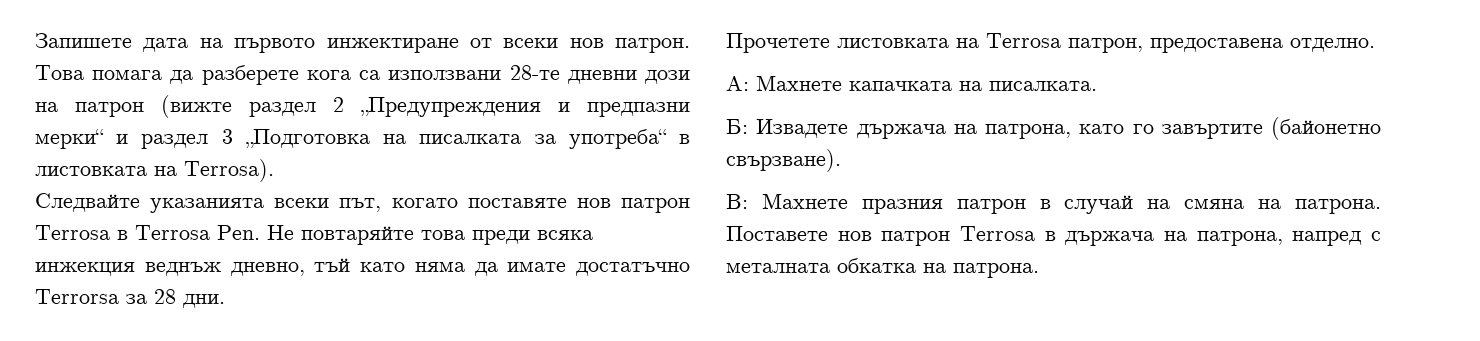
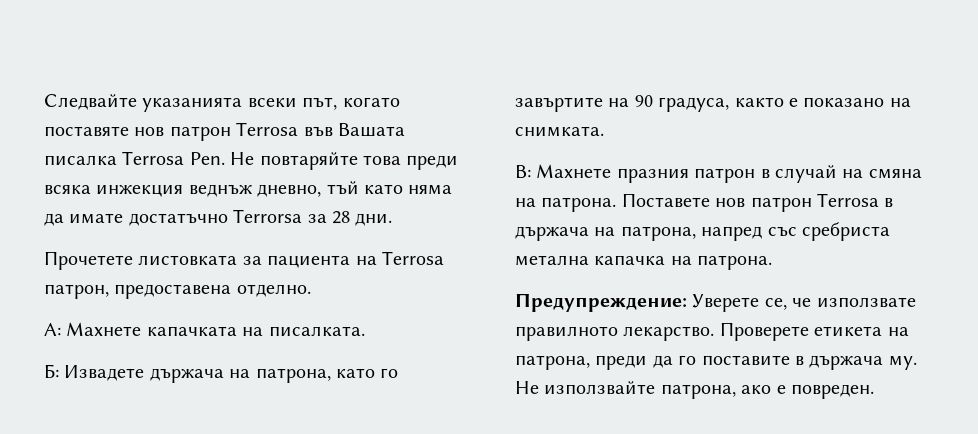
- Запишете дата на първото инжектиране от всеки нов патрон. Това помага да разберете кога са използвани 28-те дневни дози на патрон (вижте раздел 2 „Предупреждения и предпазни мерки“ и раздел 3 „Подготовка на писалката за употреба“ в листовката на Terrosa).
- Следвайте указанията всеки път, когато поставяте нов патрон Terrosa в Terrosa Pen. Не повтаряйте това преди всяка инжекция веднъж дневно, тъй като няма да имате достатъчно Terrorsa за 28 дни.
+ Следвайте указанията всеки път, когато поставяте нов патрон Terrosa във Вашата писалка Terrosa Pen. Не повтаряйте това преди всяка инжекция веднъж дневно, тъй като няма да имате достатъчно Terrorsa за 28 дни.
- Прочетете листовката на Terrosa патрон, предоставена отделно.
+ Прочетете листовката за пациента на Terrosa патрон, предоставена отделно.
- Б: Извадете държача на патрона, като го завъртите (байонетно свързване).
+ Б: Извадете държача на патрона, като го завъртите на 90 градуса, както е показано на снимката.
- Поставете нов патрон Terrosa в държача на патрона, напред с металната обкатка на патрона.
+ Поставете нов патрон Terrosa в държача на патрона, напред със сребриста метална капачка на патрона.
+ Предупреждение: Уверете се, че използвате правилното лекарство. Проверете етикета на патрона, преди да го поставите в държача му. Не използвайте патрона, ако е повреден.

